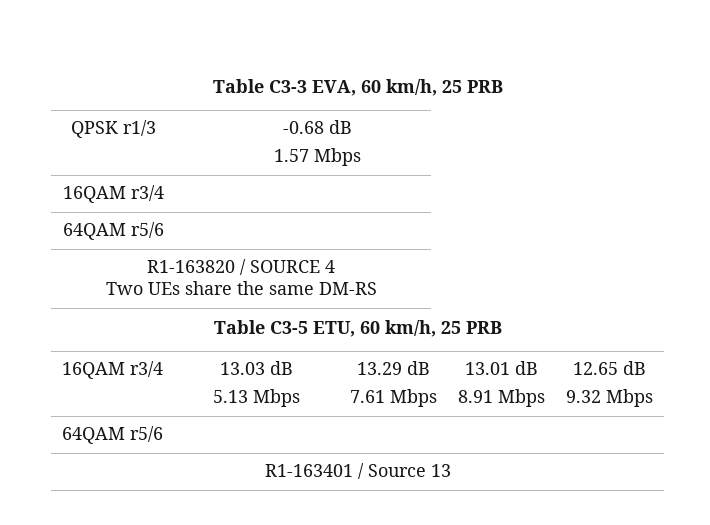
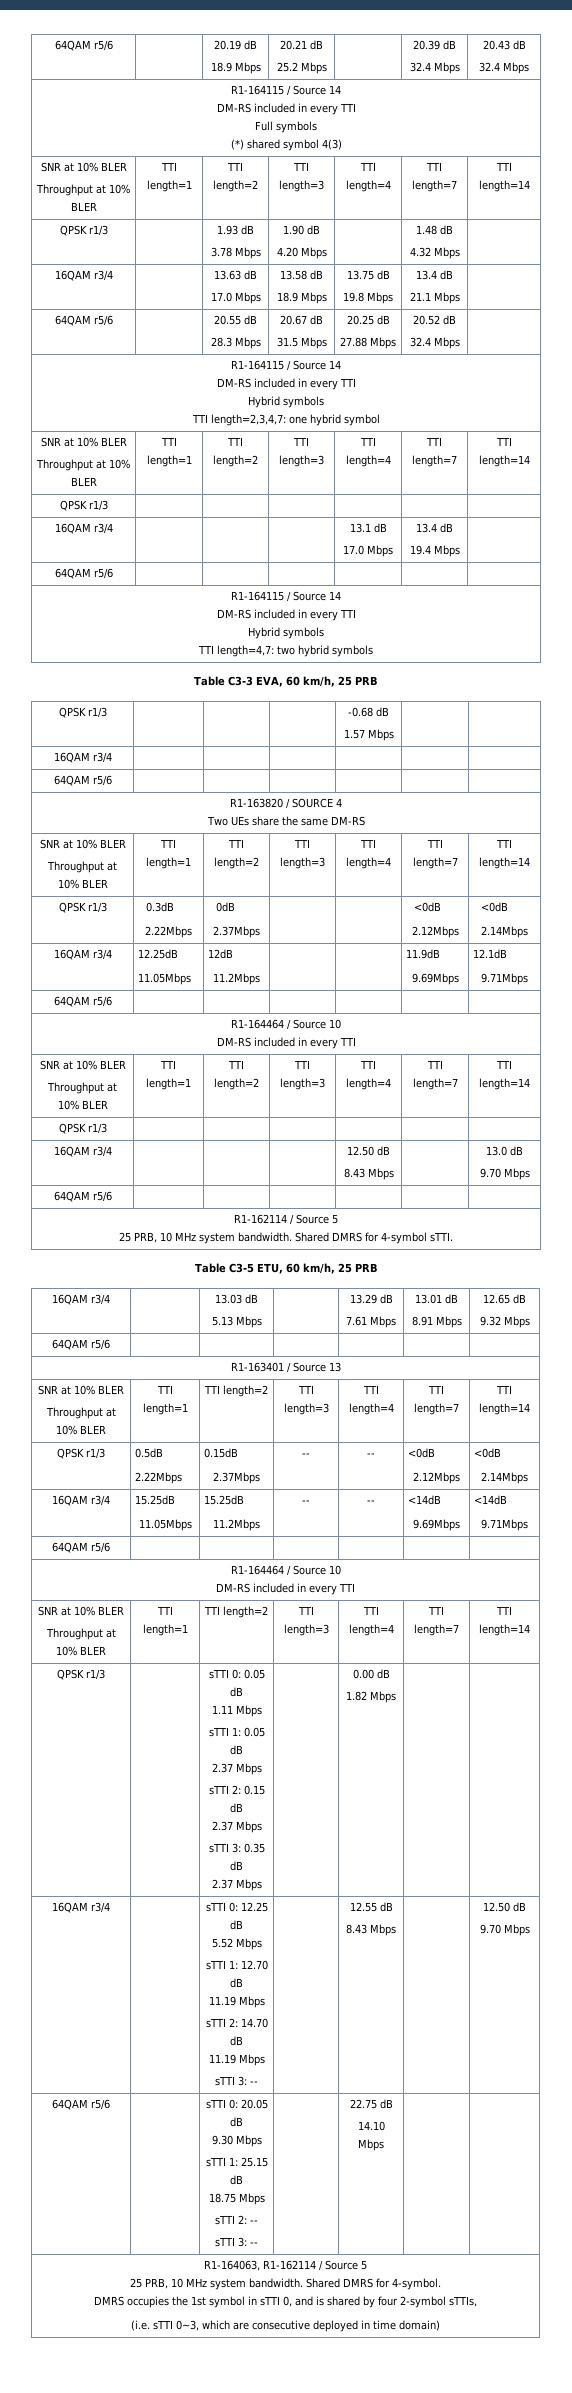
+ 64QAM r5/6 | | 20.19 dB
+ 18.9 Mbps | 20.21 dB
+ 25.2 Mbps | | 20.39 dB
+ 32.4 Mbps | 20.43 dB
+ 32.4 Mbps
+ R1-164115 / Source 14
+ DM-RS included in every TTI
+ Full symbols
+ (*) shared symbol 4(3)
+ SNR at 10% BLER
+ Throughput at 10% BLER | TTI length=1 | TTI length=2 | TTI length=3 | TTI length=4 | TTI length=7 | TTI length=14
+ QPSK r1/3 | | 1.93 dB
+ 3.78 Mbps | 1.90 dB
+ 4.20 Mbps | | 1.48 dB
+ 4.32 Mbps |
+ 16QAM r3/4 | | 13.63 dB
+ 17.0 Mbps | 13.58 dB
+ 18.9 Mbps | 13.75 dB
+ 19.8 Mbps | 13.4 dB
+ 21.1 Mbps |
+ 64QAM r5/6 | | 20.55 dB
+ 28.3 Mbps | 20.67 dB
+ 31.5 Mbps | 20.25 dB
+ 27.88 Mbps | 20.52 dB
+ 32.4 Mbps |
+ R1-164115 / Source 14
+ DM-RS included in every TTI
+ Hybrid symbols
+ TTI length=2,3,4,7: one hybrid symbol
+ SNR at 10% BLER
+ Throughput at 10% BLER | TTI length=1 | TTI length=2 | TTI length=3 | TTI length=4 | TTI length=7 | TTI length=14
+ QPSK r1/3 | | | | | |
+ 16QAM r3/4 | | | | 13.1 dB
+ 17.0 Mbps | 13.4 dB
+ 19.4 Mbps |
+ 64QAM r5/6 | | | | | |
+ R1-164115 / Source 14
+ DM-RS included in every TTI
+ Hybrid symbols
+ TTI length=4,7: two hybrid symbols
  R1-163820 / SOURCE 4
  Two UEs share the same DM-RS
+ SNR at 10% BLER
+ Throughput at 10% BLER | TTI length=1 | TTI length=2 | TTI length=3 | TTI length=4 | TTI length=7 | TTI length=14
+ QPSK r1/3 | 0.3dB
+ 2.22Mbps | 0dB
+ 2.37Mbps | | | <0dB
+ 2.12Mbps | <0dB
+ 2.14Mbps
+ 16QAM r3/4 | 12.25dB
+ 11.05Mbps | 12dB
+ 11.2Mbps | | | 11.9dB
+ 9.69Mbps | 12.1dB
+ 9.71Mbps
+ 64QAM r5/6 | | | | | |
+ R1-164464 / Source 10
+ DM-RS included in every TTI
+ SNR at 10% BLER
+ Throughput at 10% BLER | TTI length=1 | TTI length=2 | TTI length=3 | TTI length=4 | TTI length=7 | TTI length=14
+ QPSK r1/3 | | | | | |
+ 16QAM r3/4 | | | | 12.50 dB
+ 8.43 Mbps | | 13.0 dB
+ 9.70 Mbps
+ 64QAM r5/6 | | | | | |
+ R1-162114 / Source 5
+ 25 PRB, 10 MHz system bandwidth. Shared DMRS for 4-symbol sTTI.
  R1-163401 / Source 13
+ SNR at 10% BLER
+ Throughput at 10% BLER | TTI length=1 | TTI length=2 | TTI length=3 | TTI length=4 | TTI length=7 | TTI length=14
+ QPSK r1/3 | 0.5dB
+ 2.22Mbps | 0.15dB
+ 2.37Mbps | -- | -- | <0dB
+ 2.12Mbps | <0dB
+ 2.14Mbps
+ 16QAM r3/4 | 15.25dB
+ 11.05Mbps | 15.25dB
+ 11.2Mbps | -- | -- | <14dB
+ 9.69Mbps | <14dB
+ 9.71Mbps
+ 64QAM r5/6 | | | | | |
+ R1-164464 / Source 10
+ DM-RS included in every TTI
+ SNR at 10% BLER
+ Throughput at 10% BLER | TTI length=1 | TTI length=2 | TTI length=3 | TTI length=4 | TTI length=7 | TTI length=14
+ QPSK r1/3 | | sTTI 0: 0.05 dB
+ 1.11 Mbps
+ sTTI 1: 0.05 dB
+ 2.37 Mbps
+ sTTI 2: 0.15 dB
+ 2.37 Mbps
+ sTTI 3: 0.35 dB
+ 2.37 Mbps | | 0.00 dB
+ 1.82 Mbps | |
+ 16QAM r3/4 | | sTTI 0: 12.25 dB
+ 5.52 Mbps
+ sTTI 1: 12.70 dB
+ 11.19 Mbps
+ sTTI 2: 14.70 dB
+ 11.19 Mbps
+ sTTI 3: -- | | 12.55 dB
+ 8.43 Mbps | | 12.50 dB
+ 9.70 Mbps
+ 64QAM r5/6 | | sTTI 0: 20.05 dB
+ 9.30 Mbps
+ sTTI 1: 25.15 dB
+ 18.75 Mbps
+ sTTI 2: --
+ sTTI 3: -- | | 22.75 dB
+ 14.10 Mbps | |
+ R1-164063, R1-162114 / Source 5
+ 25 PRB, 10 MHz system bandwidth. Shared DMRS for 4-symbol.
+ DMRS occupies the 1st symbol in sTTI 0, and is shared by four 2-symbol sTTIs,
+ (i.e. sTTI 0~3, which are consecutive deployed in time domain)

